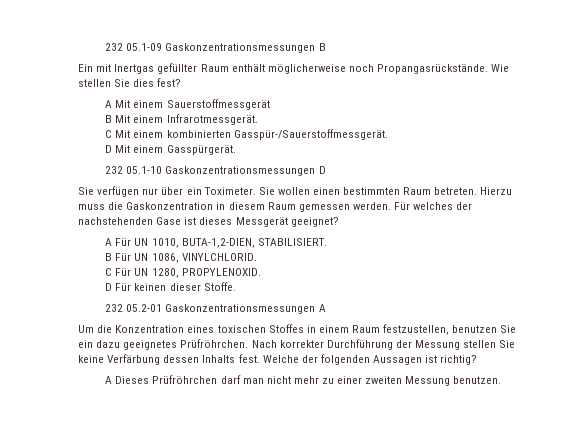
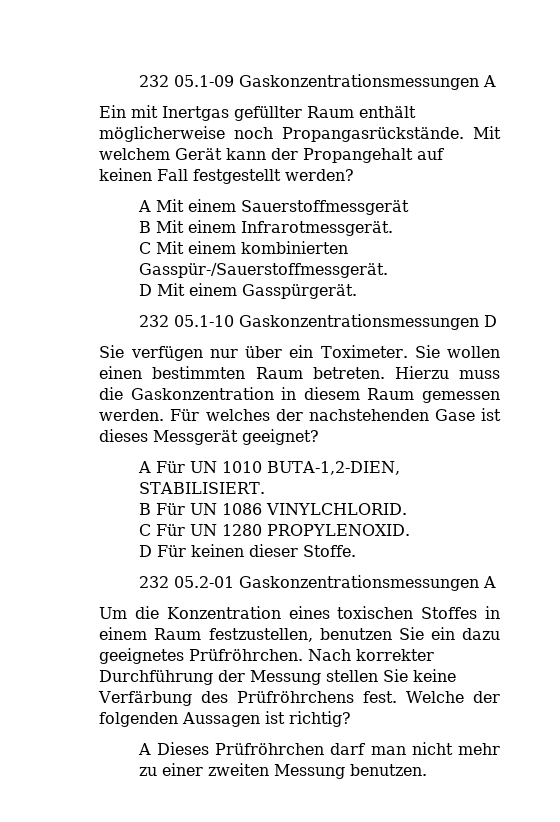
- 232 05.1-09 Gaskonzentrationsmessungen B
+ 232 05.1-09 Gaskonzentrationsmessungen A
- Wie stellen Sie dies fest?
+ Mit welchem Gerät kann der Propangehalt auf keinen Fall festgestellt werden?
- A Für UN 1010, BUTA-1,2-DIEN, STABILISIERT.
+ A Für UN 1010 BUTA-1,2-DIEN, STABILISIERT.
- B Für UN 1086, VINYLCHLORID.
+ B Für UN 1086 VINYLCHLORID.
- C Für UN 1280, PROPYLENOXID.
+ C Für UN 1280 PROPYLENOXID.
- Nach korrekter Durchführung der Messung stellen Sie keine Verfärbung dessen Inhalts fest.
+ Nach korrekter Durchführung der Messung stellen Sie keine Verfärbung des Prüfröhrchens fest.

